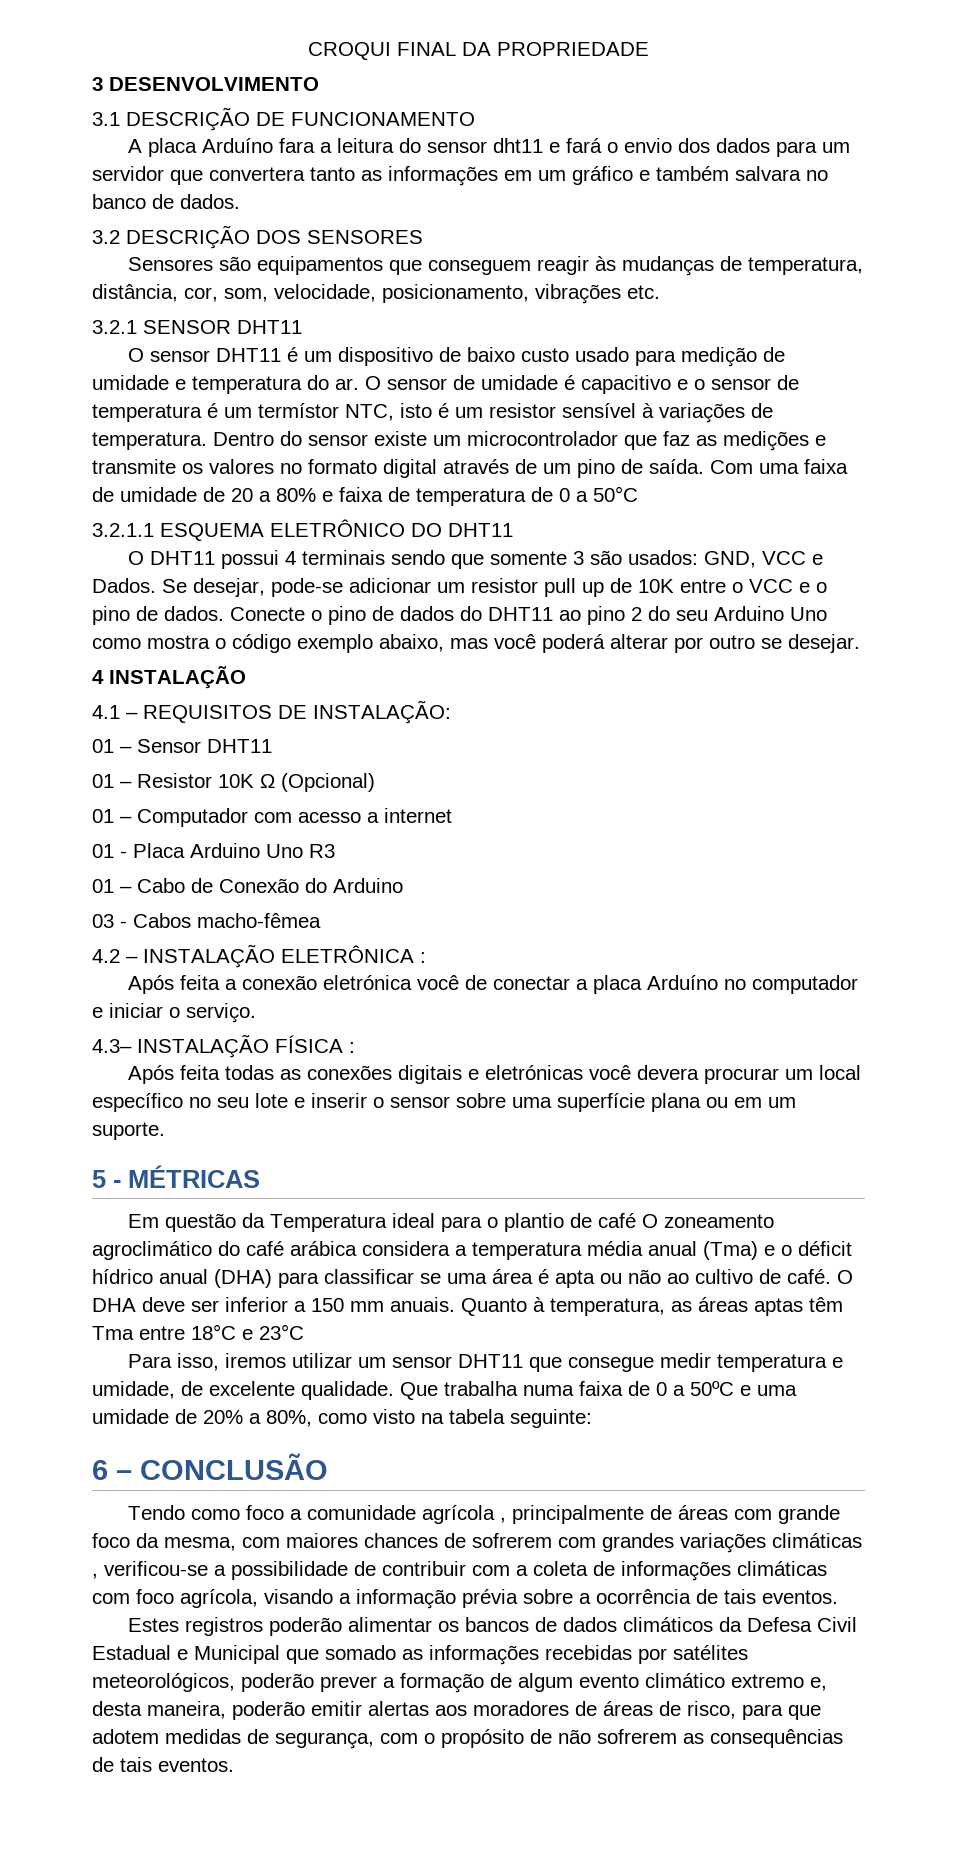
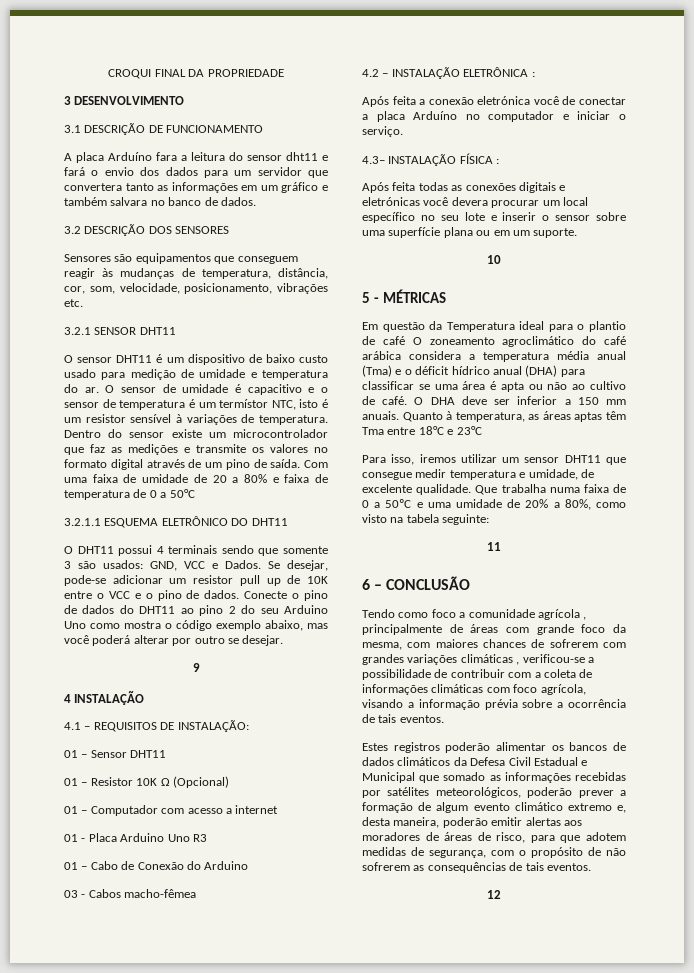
+ 9
+ 10
+ 11
+ 12

